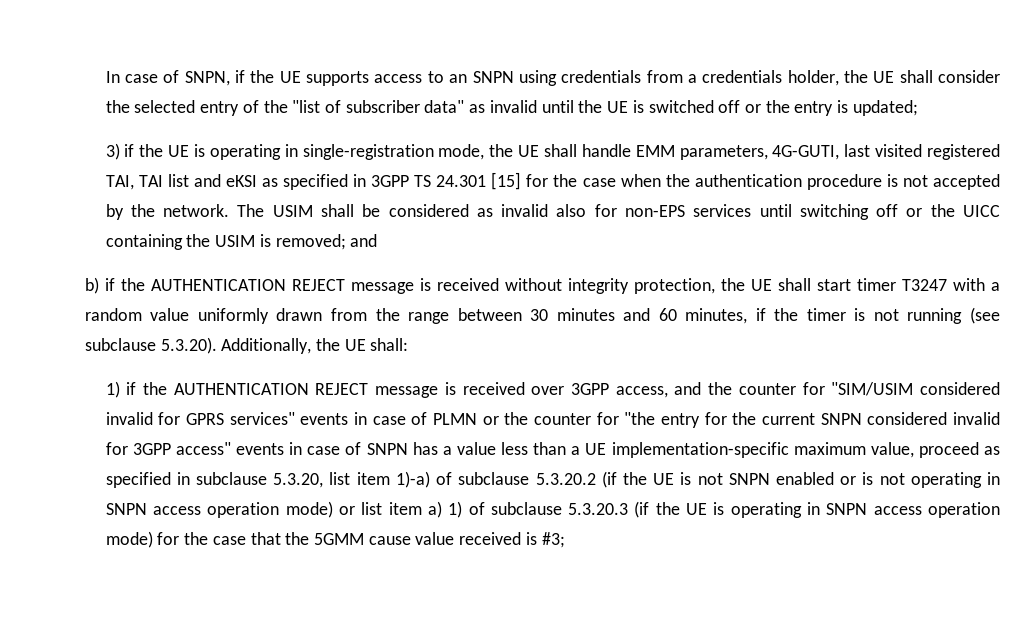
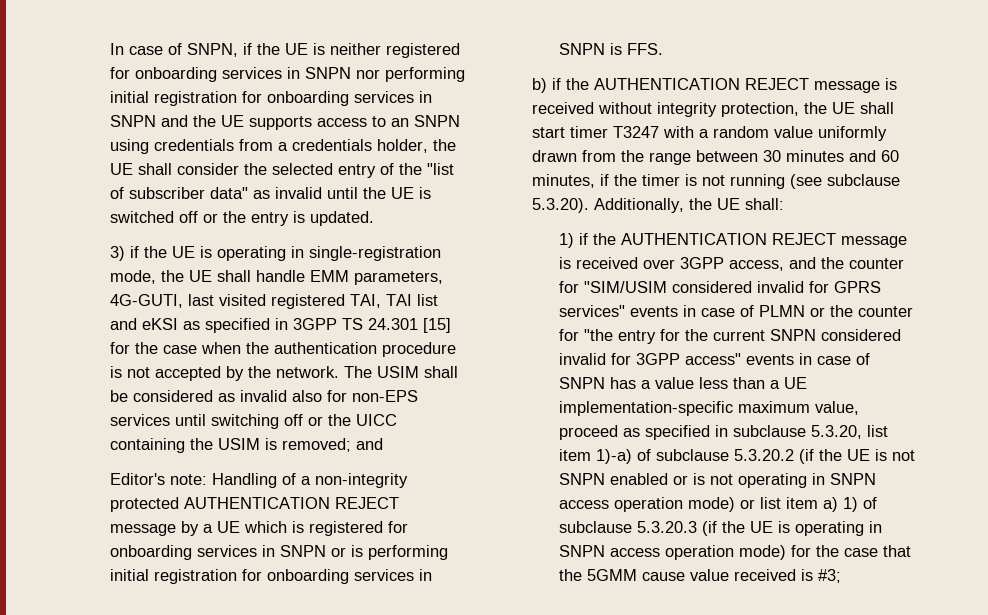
- In case of SNPN, if the UE supports access to an SNPN using credentials from a credentials holder, the UE shall consider the selected entry of the "list of subscriber data" as invalid until the UE is switched off or the entry is updated;
+ In case of SNPN, if the UE is neither registered for onboarding services in SNPN nor performing initial registration for onboarding services in SNPN and the UE supports access to an SNPN using credentials from a credentials holder, the UE shall consider the selected entry of the "list of subscriber data" as invalid until the UE is switched off or the entry is updated.
+ Editor's note: Handling of a non-integrity protected AUTHENTICATION REJECT message by a UE which is registered for onboarding services in SNPN or is performing initial registration for onboarding services in SNPN is FFS.

